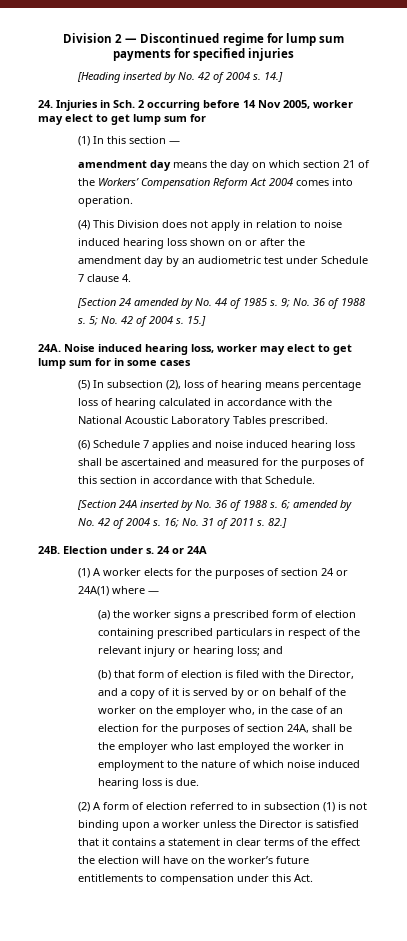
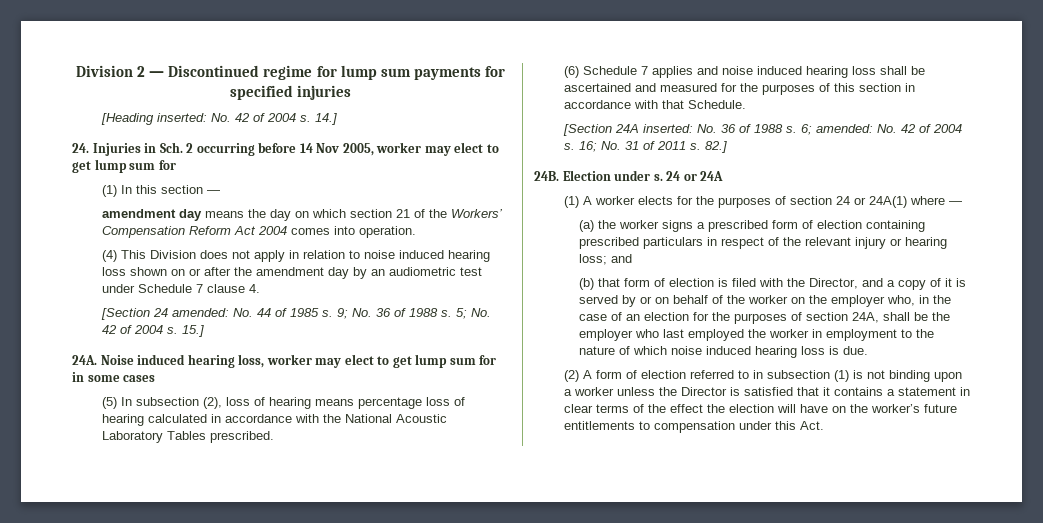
- [Heading inserted by No. 42 of 2004 s.
+ [Heading inserted: No. 42 of 2004 s.
- [Section 24 amended by No. 44 of 1985 s.
+ [Section 24 amended: No. 44 of 1985 s.
- [Section 24A inserted by No. 36 of 1988 s.
+ [Section 24A inserted: No. 36 of 1988 s.
- 6; amended by No. 42 of 2004 s.
+ 6; amended: No. 42 of 2004 s.

